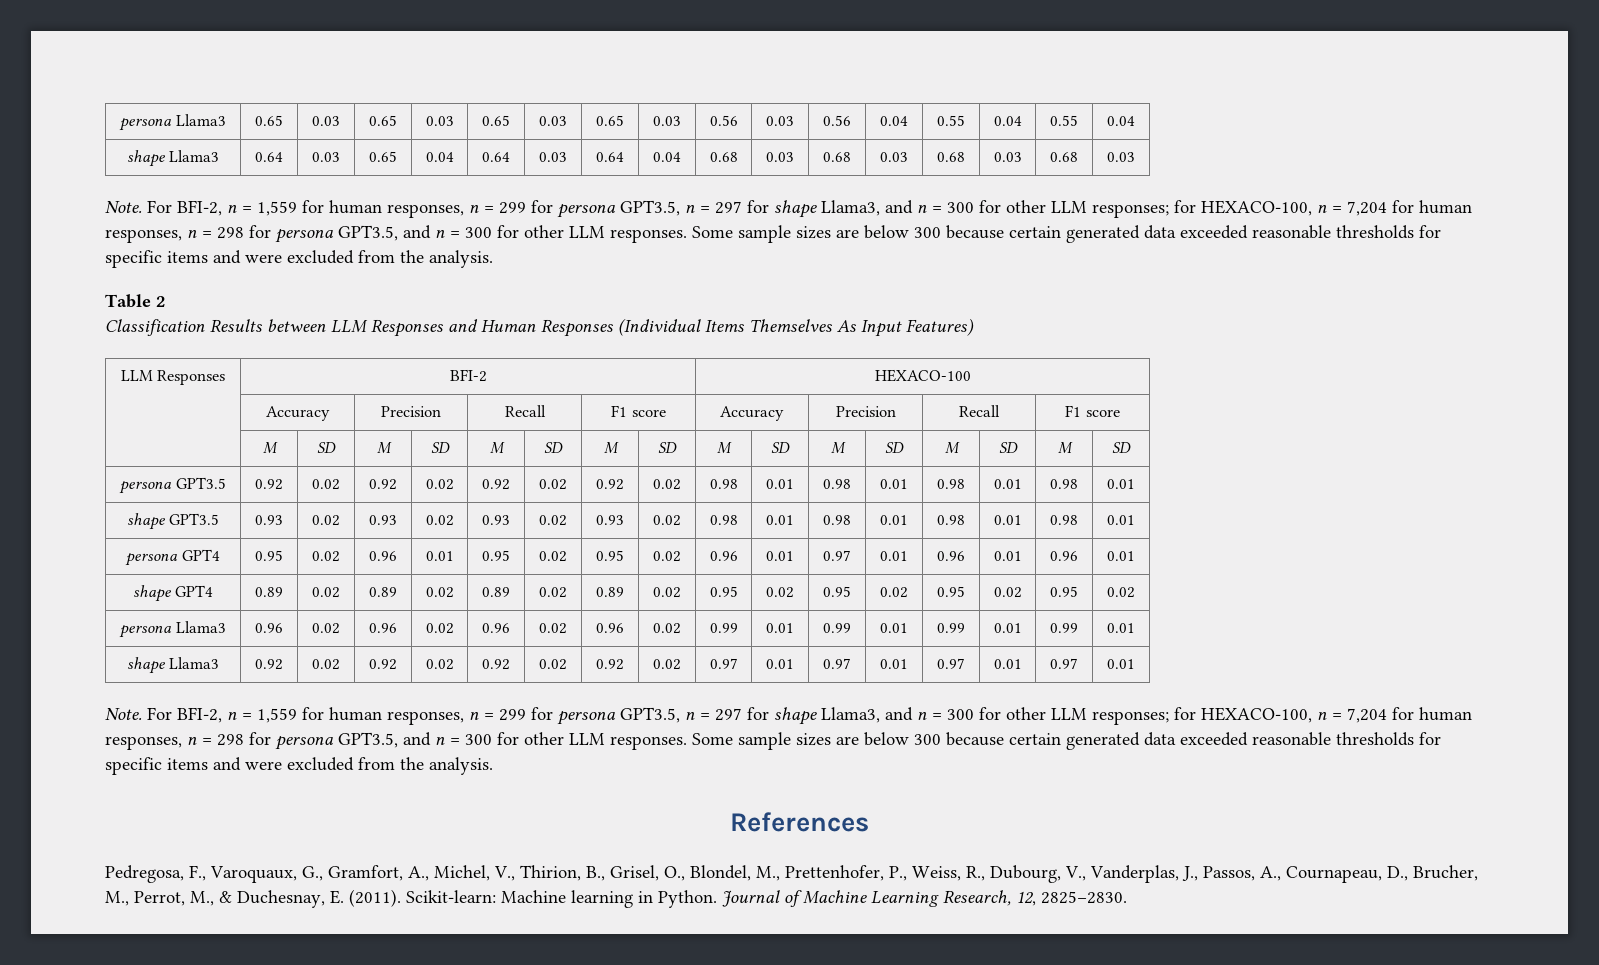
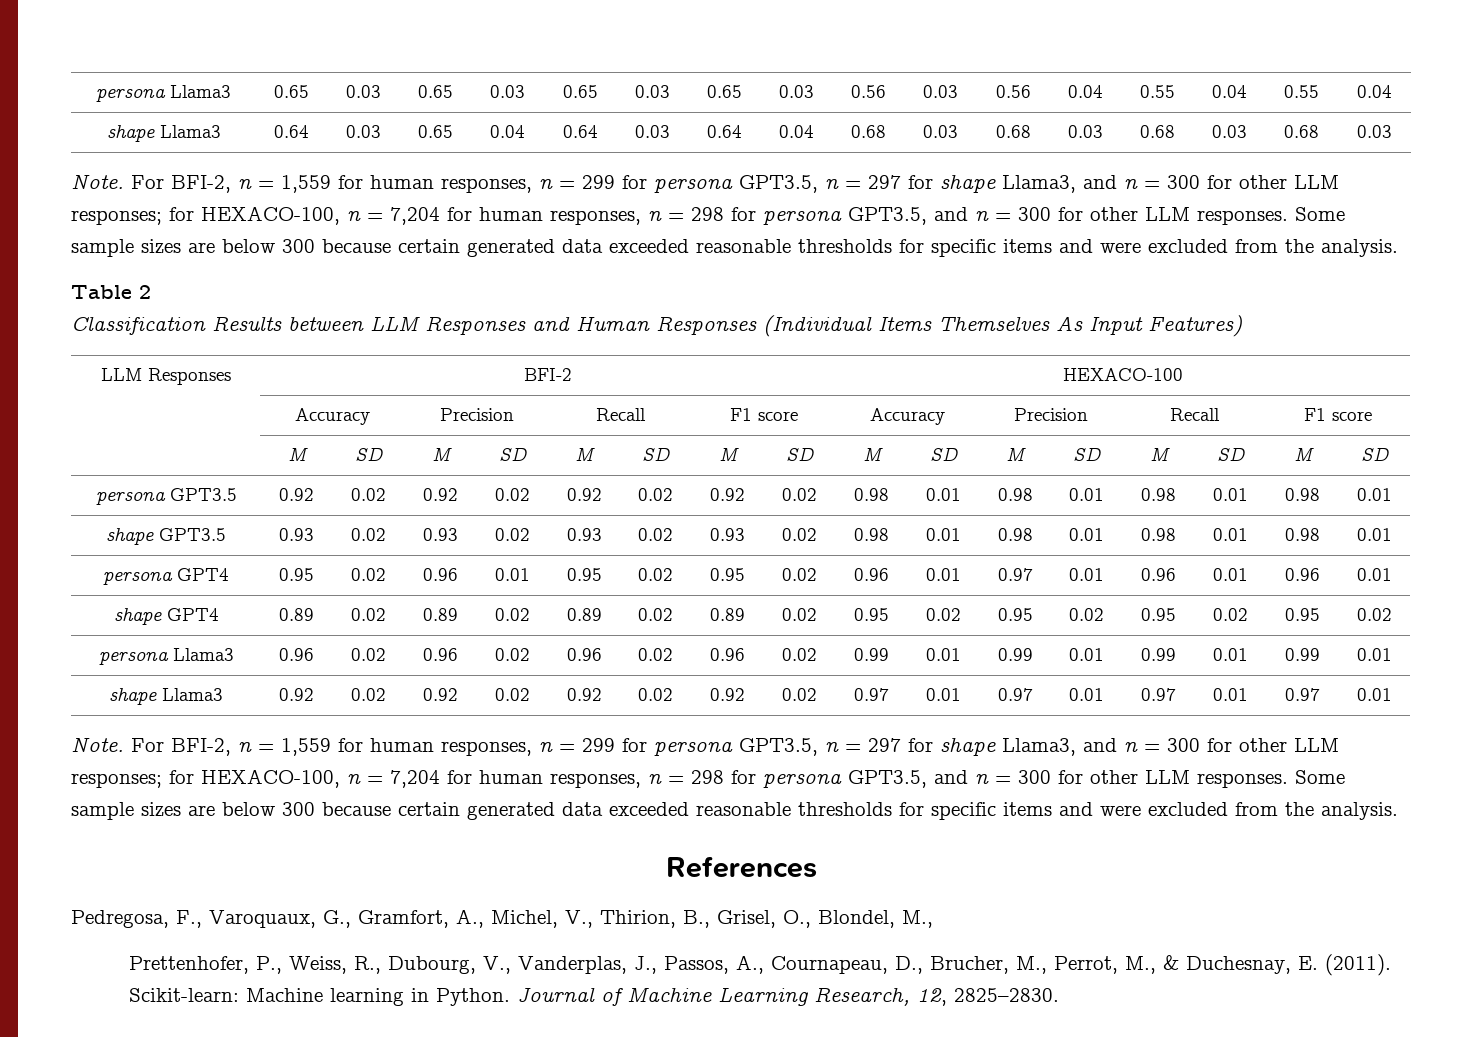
- Pedregosa, F., Varoquaux, G., Gramfort, A., Michel, V., Thirion, B., Grisel, O., Blondel, M., Prettenhofer, P., Weiss, R., Dubourg, V., Vanderplas, J., Passos, A., Cournapeau, D., Brucher, M., Perrot, M., & Duchesnay, E. (2011).
+ Pedregosa, F., Varoquaux, G., Gramfort, A., Michel, V., Thirion, B., Grisel, O., Blondel, M.,
+ Prettenhofer, P., Weiss, R., Dubourg, V., Vanderplas, J., Passos, A., Cournapeau, D., Brucher, M., Perrot, M., & Duchesnay, E. (2011).

